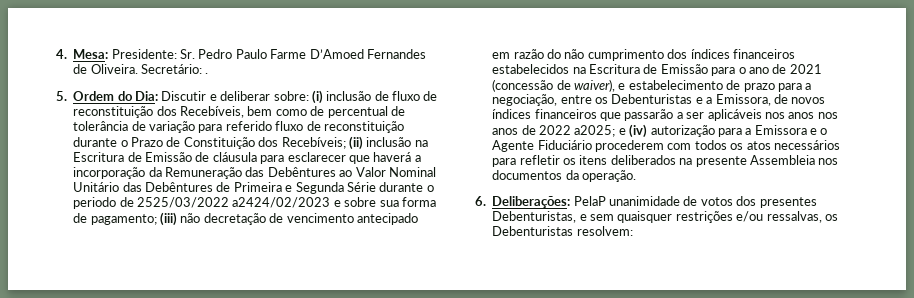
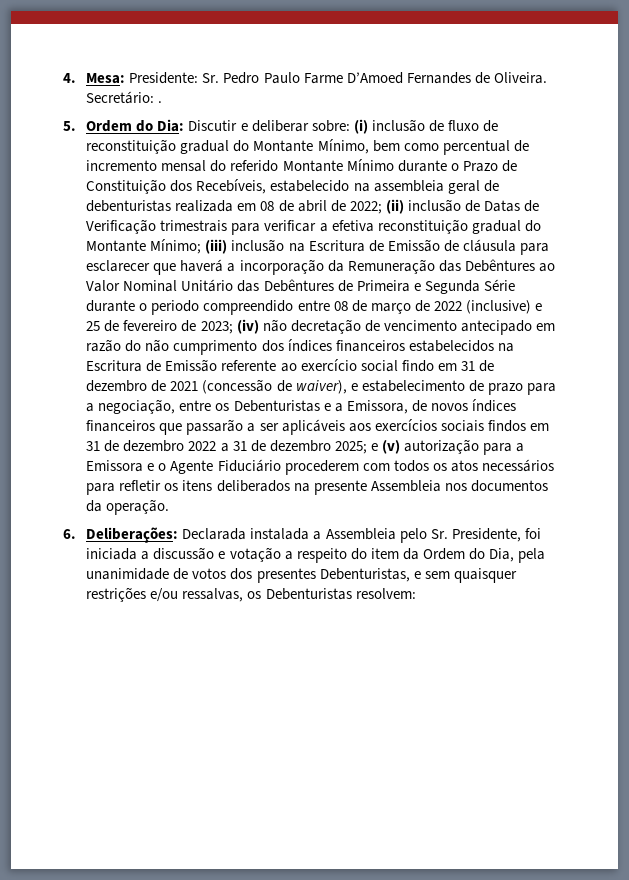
- (i) inclusão de fluxo de reconstituição dos Recebíveis, bem como de percentual de tolerância de variação para referido fluxo de reconstituição durante o Prazo de Constituição dos Recebíveis; (ii) inclusão na Escritura de Emissão de cláusula para esclarecer que haverá a incorporação da Remuneração das Debêntures ao Valor Nominal Unitário das Debêntures de Primeira e Segunda Série durante o periodo de 2525/03/2022 a2424/02/2023 e sobre sua forma de pagamento; (iii) não decretação de vencimento antecipado em razão do não cumprimento dos índices financeiros estabelecidos na Escritura de Emissão para o ano de 2021 (concessão de waiver), e estabelecimento de prazo para a negociação, entre os Debenturistas e a Emissora, de novos índices financeiros que passarão a ser aplicáveis nos anos nos anos de 2022 a2025; e (iv) autorização para a Emissora e o Agente Fiduciário procederem com todos os atos necessários para refletir os itens deliberados na presente Assembleia nos documentos da operação.
+ (i) inclusão de fluxo de reconstituição gradual do Montante Mínimo, bem como percentual de incremento mensal do referido Montante Mínimo durante o Prazo de Constituição dos Recebíveis, estabelecido na assembleia geral de debenturistas realizada em 08 de abril de 2022; (ii) inclusão de Datas de Verificação trimestrais para verificar a efetiva reconstituição gradual do Montante Mínimo; (iii) inclusão na Escritura de Emissão de cláusula para esclarecer que haverá a incorporação da Remuneração das Debêntures ao Valor Nominal Unitário das Debêntures de Primeira e Segunda Série durante o periodo compreendido entre 08 de março de 2022 (inclusive) e 25 de fevereiro de 2023; (iv) não decretação de vencimento antecipado em razão do não cumprimento dos índices financeiros estabelecidos na Escritura de Emissão referente ao exercício social findo em 31 de dezembro de 2021 (concessão de waiver), e estabelecimento de prazo para a negociação, entre os Debenturistas e a Emissora, de novos índices financeiros que passarão a ser aplicáveis aos exercícios sociais findos em 31 de dezembro 2022 a 31 de dezembro 2025; e (v) autorização para a Emissora e o Agente Fiduciário procederem com todos os atos necessários para refletir os itens deliberados na presente Assembleia nos documentos da operação.
- 6. Deliberações: PelaP unanimidade de votos dos presentes Debenturistas, e sem quaisquer restrições e/ou ressalvas, os Debenturistas resolvem:
+ 6. Deliberações: Declarada instalada a Assembleia pelo Sr. Presidente, foi iniciada a discussão e votação a respeito do item da Ordem do Dia, pela unanimidade de votos dos presentes Debenturistas, e sem quaisquer restrições e/ou ressalvas, os Debenturistas resolvem:

